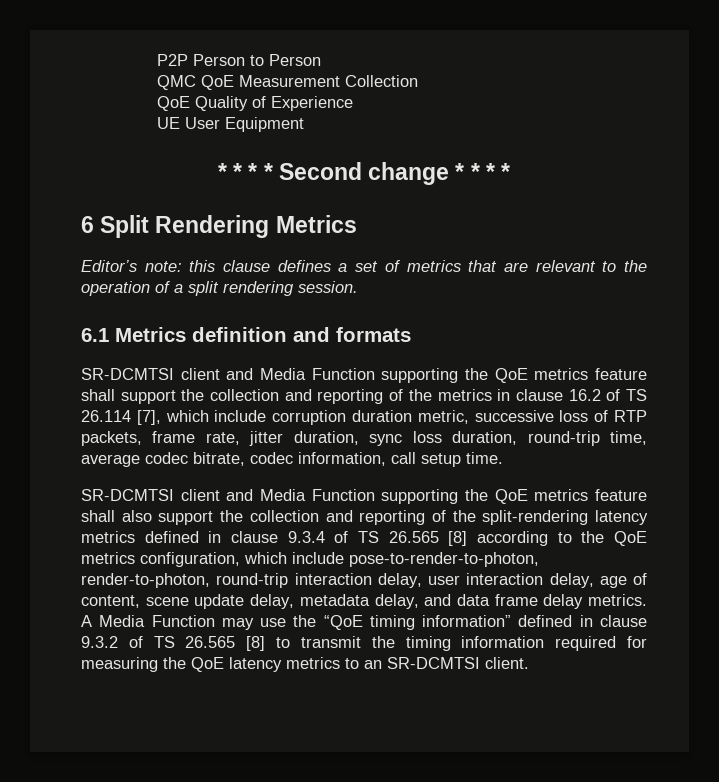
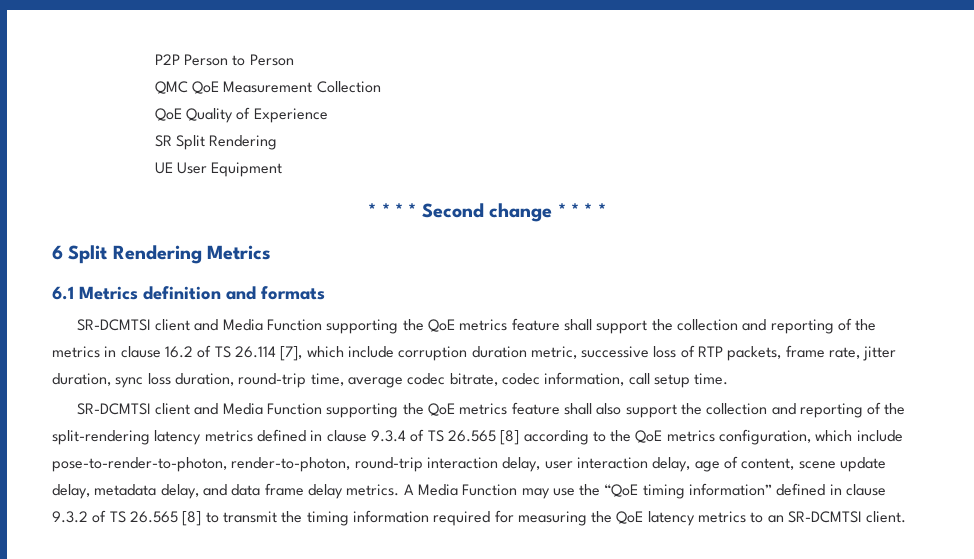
+ SR Split Rendering
- Editor’s note: this clause defines a set of metrics that are relevant to the operation of a split rendering session.

